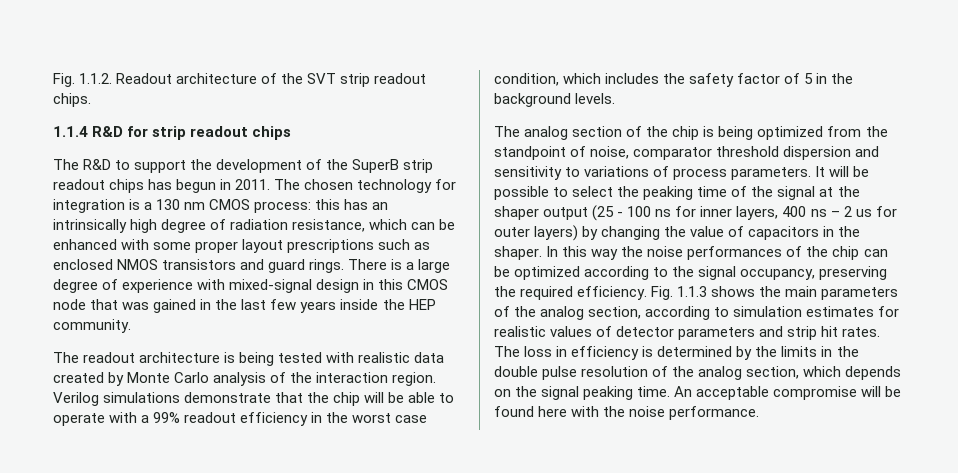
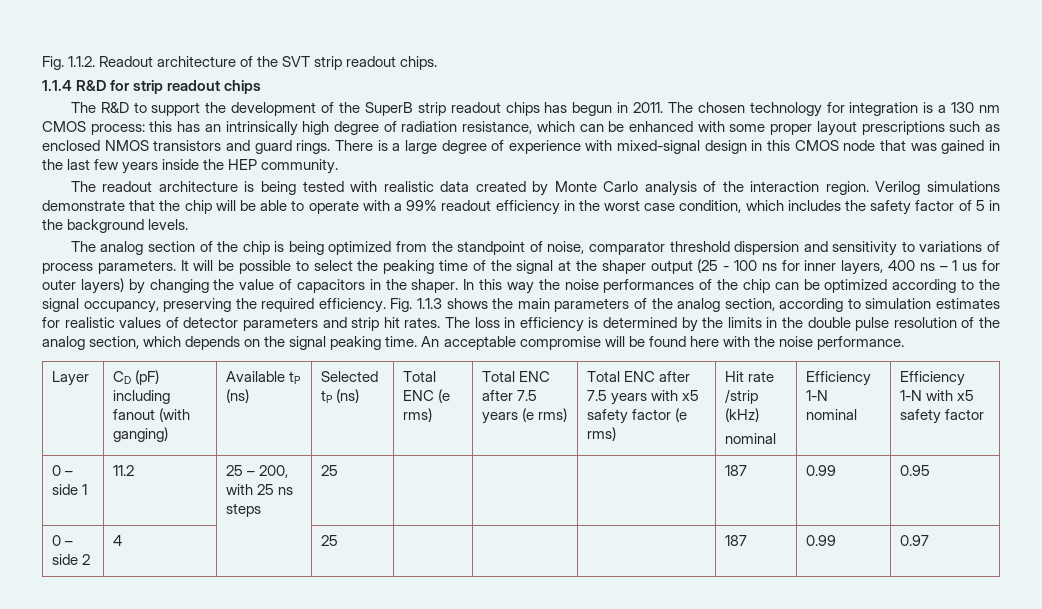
- It will be possible to select the peaking time of the signal at the shaper output (25 - 100 ns for inner layers, 400 ns – 2 us for outer layers) by changing the value of capacitors in the shaper.
+ It will be possible to select the peaking time of the signal at the shaper output (25 - 100 ns for inner layers, 400 ns – 1 us for outer layers) by changing the value of capacitors in the shaper.
+ Layer | CD (pF) including fanout (with ganging) | Available tP (ns) | Selected tP (ns) | Total ENC (e rms) | Total ENC after 7.5 years (e rms) | Total ENC after 7.5 years with x5 safety factor (e rms) | Hit rate /strip (kHz)
+ nominal | Efficiency 1-N nominal | Efficiency 1-N with x5 safety factor
+ 0 – side 1 | 11.2 | 25 – 200, with 25 ns steps | 25 | | | | 187 | 0.99 | 0.95
+ 0 – side 2 | 4 | | 25 | | | | 187 | 0.99 | 0.97

